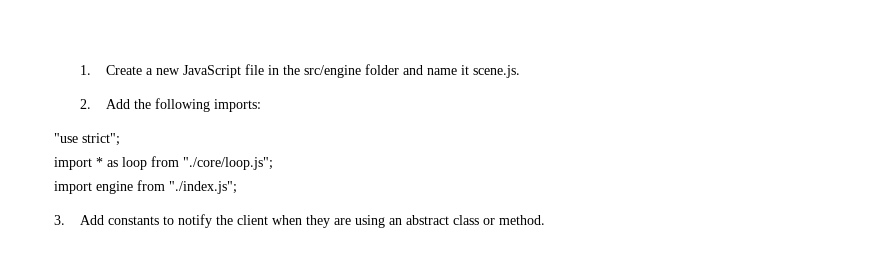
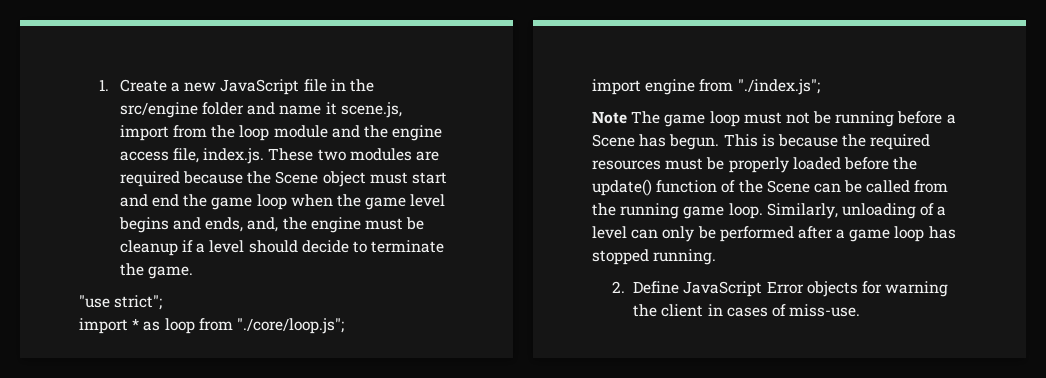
- 1. Create a new JavaScript file in the src/engine folder and name it scene.js.
- 2. Add the following imports:
+ 1. Create a new JavaScript file in the src/engine folder and name it scene.js, import from the loop module and the engine access file, index.js. These two modules are required because the Scene object must start and end the game loop when the game level begins and ends, and, the engine must be cleanup if a level should decide to terminate the game.
- 3. Add constants to notify the client when they are using an abstract class or method.
+ Note The game loop must not be running before a Scene has begun. This is because the required resources must be properly loaded before the update() function of the Scene can be called from the running game loop. Similarly, unloading of a level can only be performed after a game loop has stopped running.
+ 2. Define JavaScript Error objects for warning the client in cases of miss-use.

